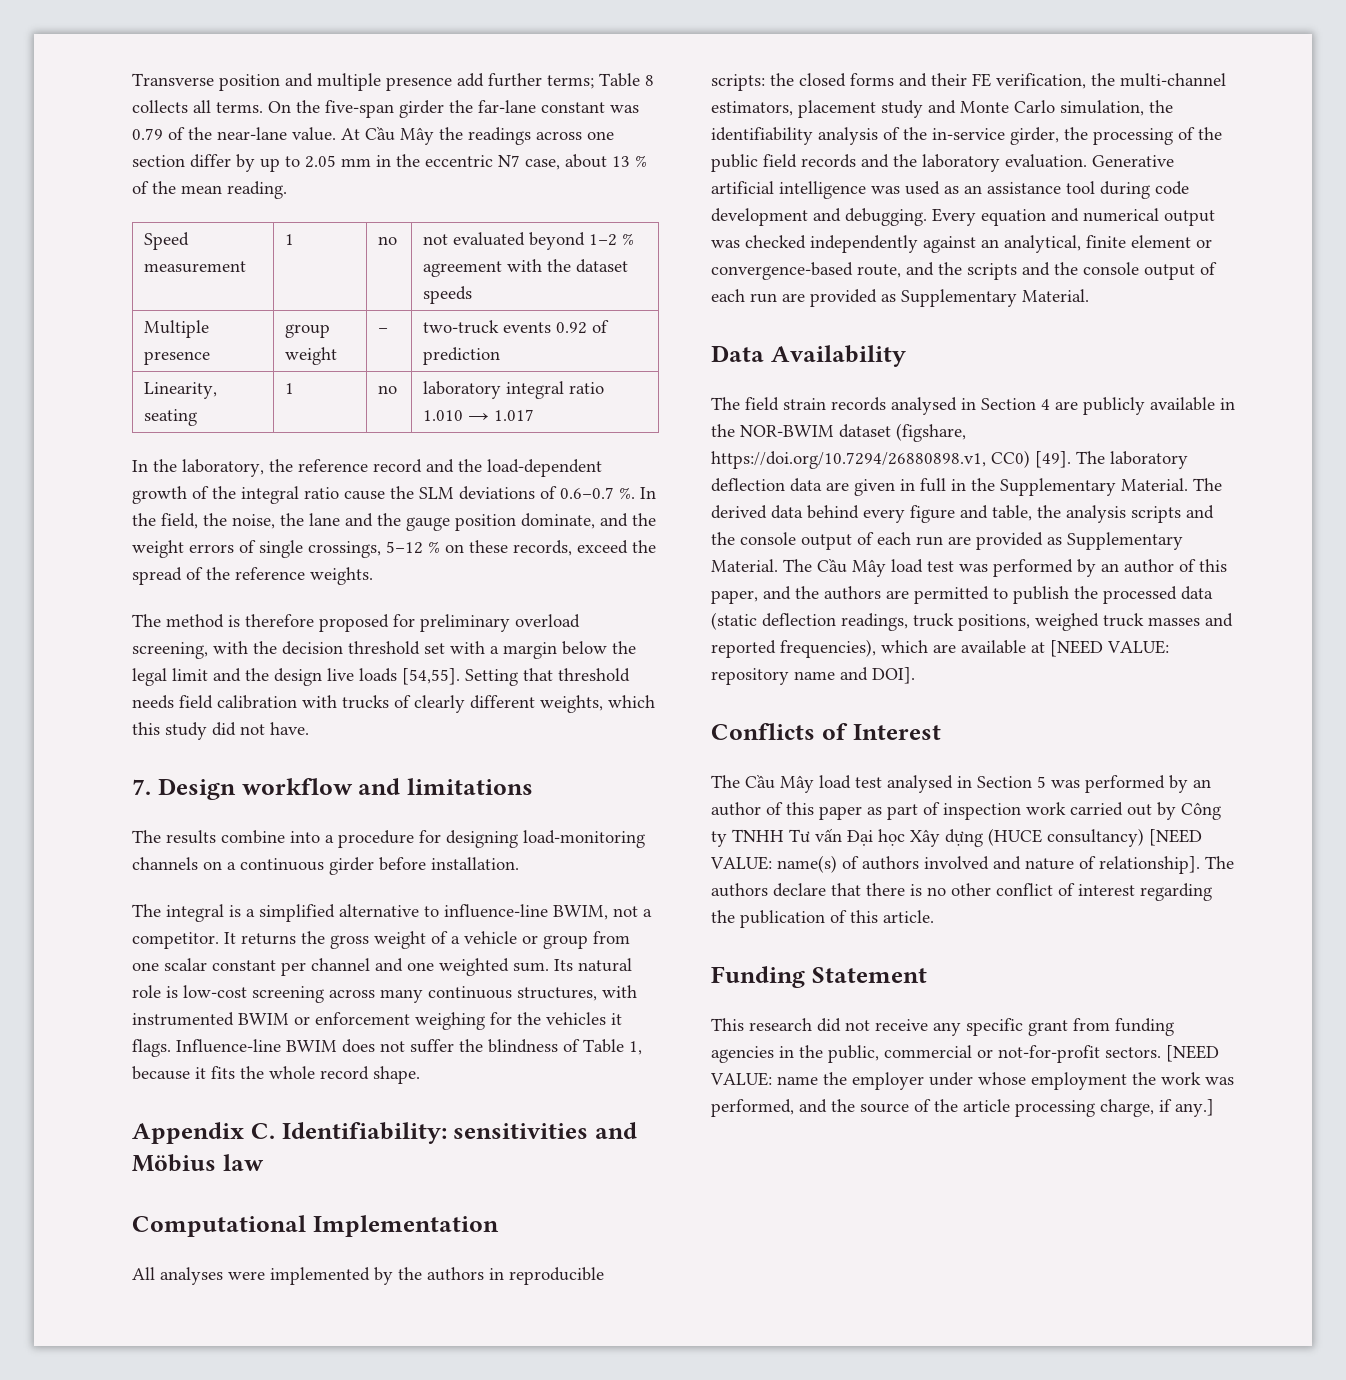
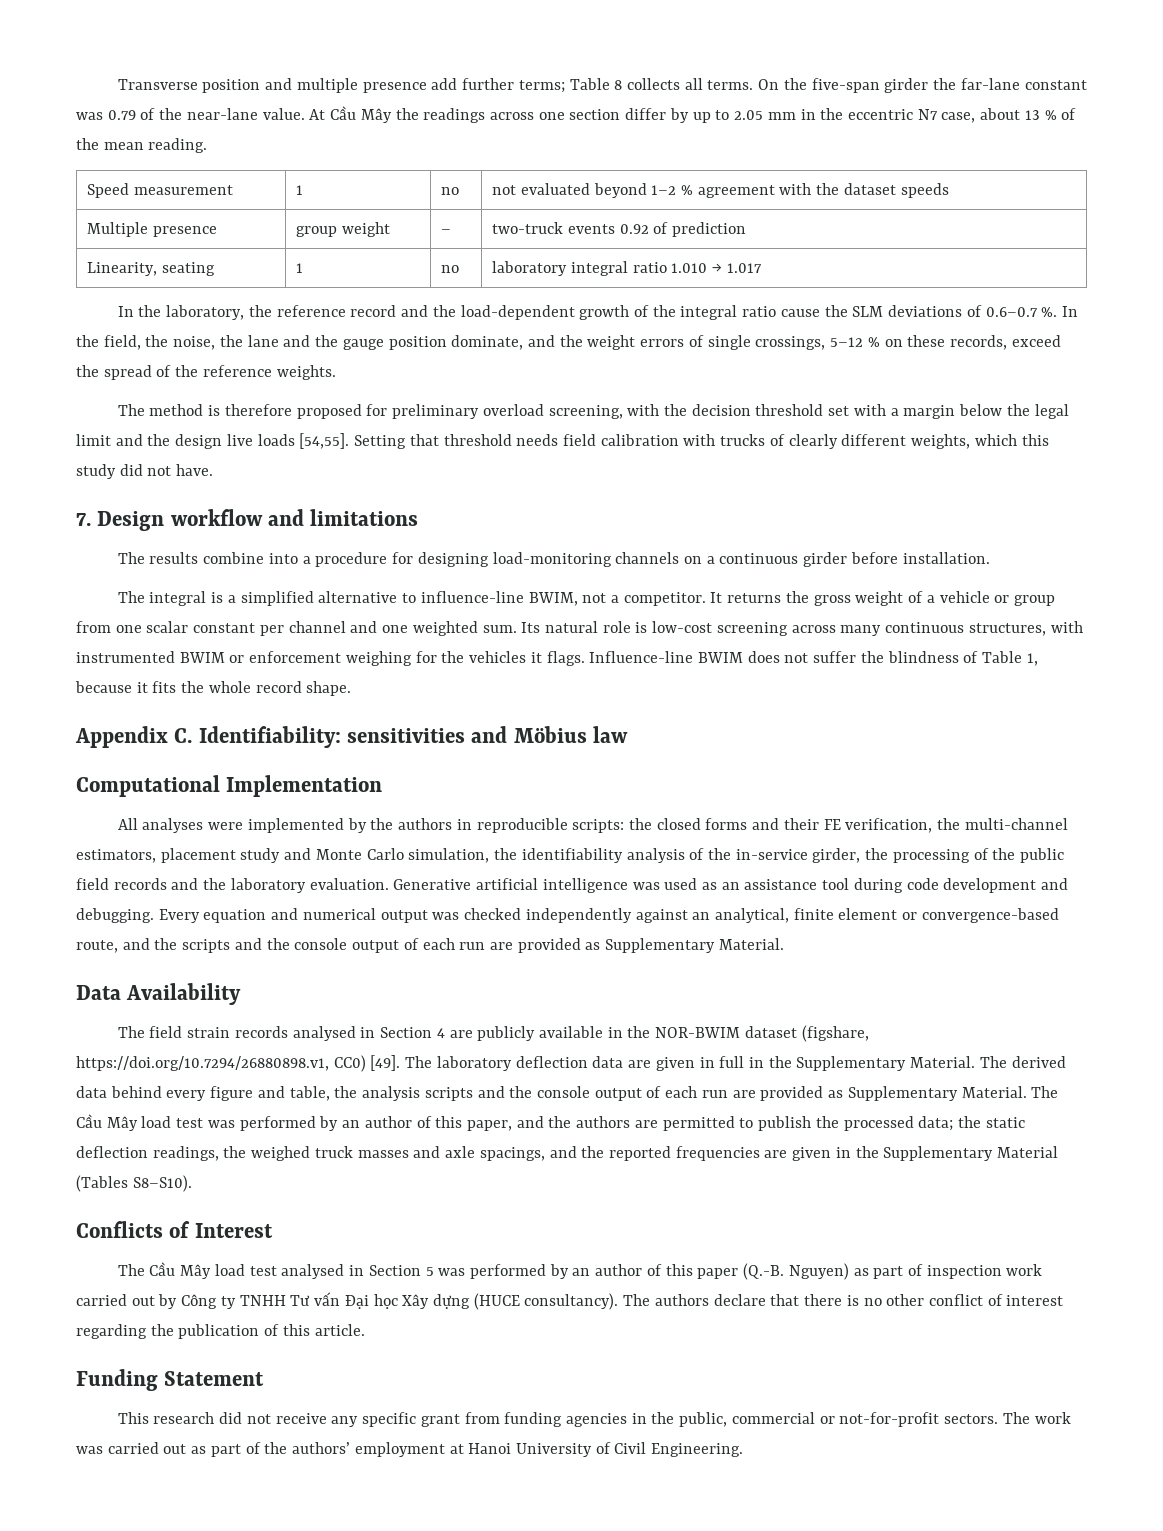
- The Cầu Mây load test was performed by an author of this paper, and the authors are permitted to publish the processed data (static deflection readings, truck positions, weighed truck masses and reported frequencies), which are available at [NEED VALUE: repository name and DOI].
+ The Cầu Mây load test was performed by an author of this paper, and the authors are permitted to publish the processed data; the static deflection readings, the weighed truck masses and axle spacings, and the reported frequencies are given in the Supplementary Material (Tables S8–S10).
- The Cầu Mây load test analysed in Section 5 was performed by an author of this paper as part of inspection work carried out by Công ty TNHH Tư vấn Đại học Xây dựng (HUCE consultancy) [NEED VALUE: name(s) of authors involved and nature of relationship].
+ The Cầu Mây load test analysed in Section 5 was performed by an author of this paper (Q.-B. Nguyen) as part of inspection work carried out by Công ty TNHH Tư vấn Đại học Xây dựng (HUCE consultancy).
- [NEED VALUE: name the employer under whose employment the work was performed, and the source of the article processing charge, if any.]
+ The work was carried out as part of the authors’ employment at Hanoi University of Civil Engineering.

